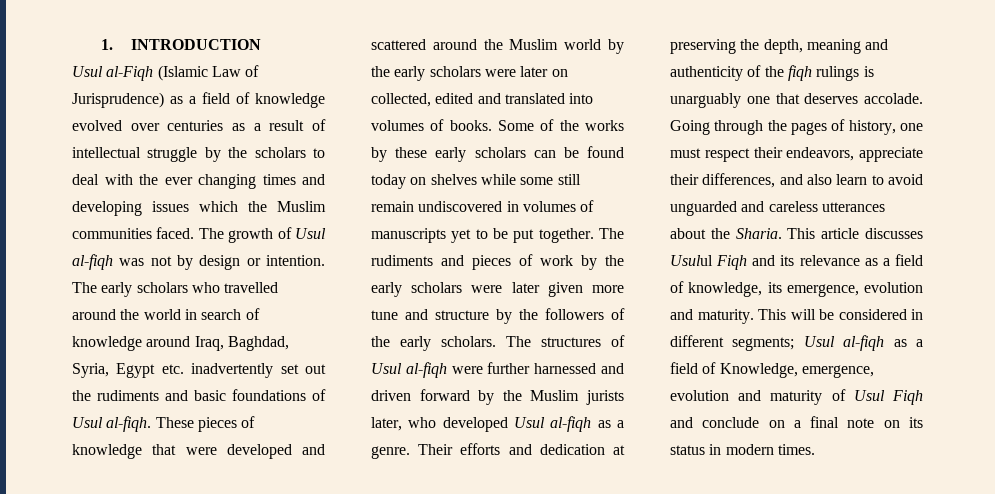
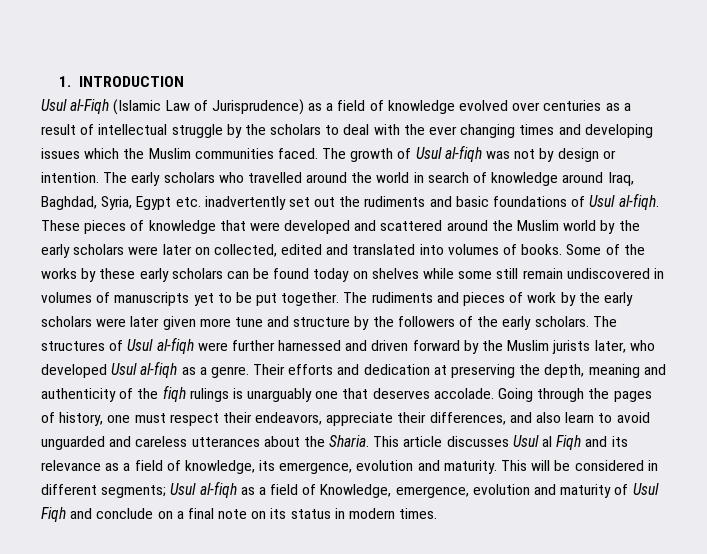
- This article discusses Usulul Fiqh and its relevance as a field of knowledge, its emergence, evolution and maturity.
+ This article discusses Usul al Fiqh and its relevance as a field of knowledge, its emergence, evolution and maturity.

